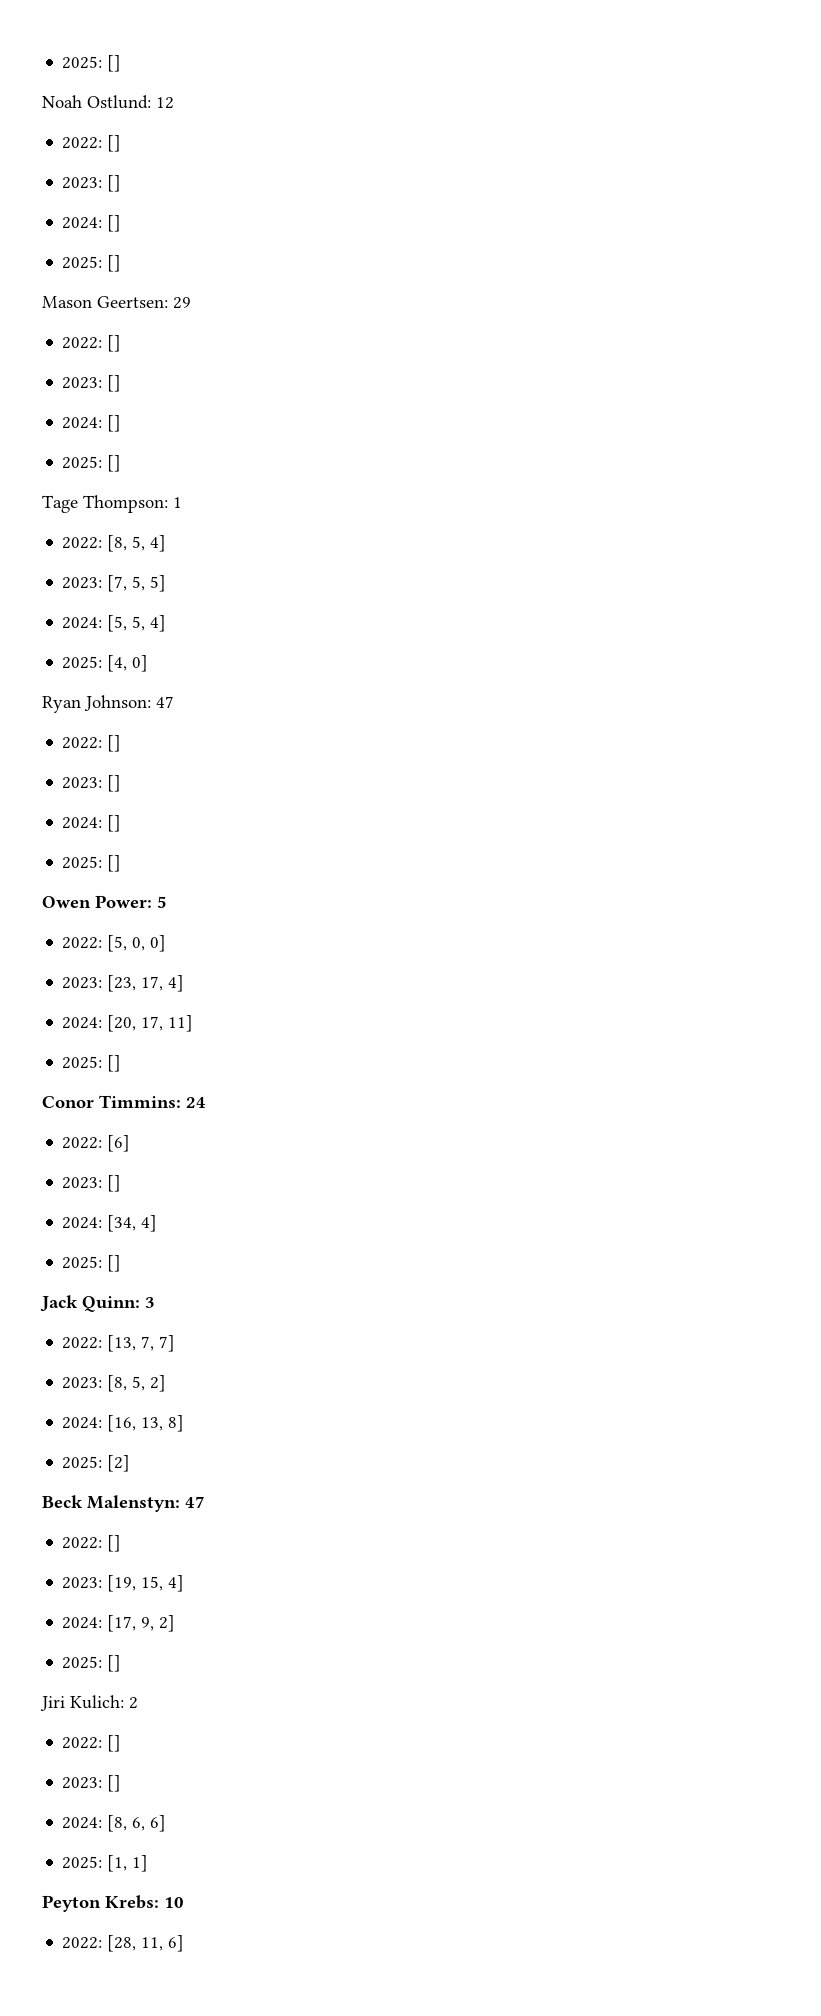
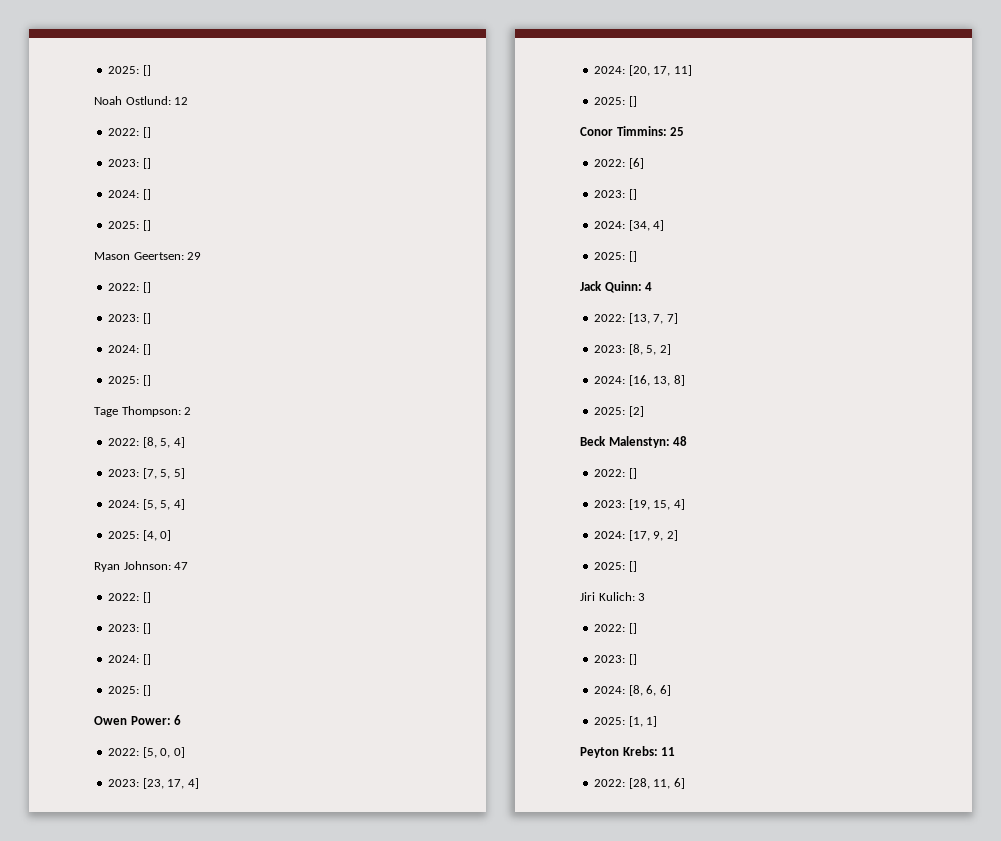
- Tage Thompson: 1
+ Tage Thompson: 2
- Owen Power: 5
+ Owen Power: 6
- Conor Timmins: 24
+ Conor Timmins: 25
- Jack Quinn: 3
+ Jack Quinn: 4
- Beck Malenstyn: 47
+ Beck Malenstyn: 48
- Jiri Kulich: 2
+ Jiri Kulich: 3
- Peyton Krebs: 10
+ Peyton Krebs: 11

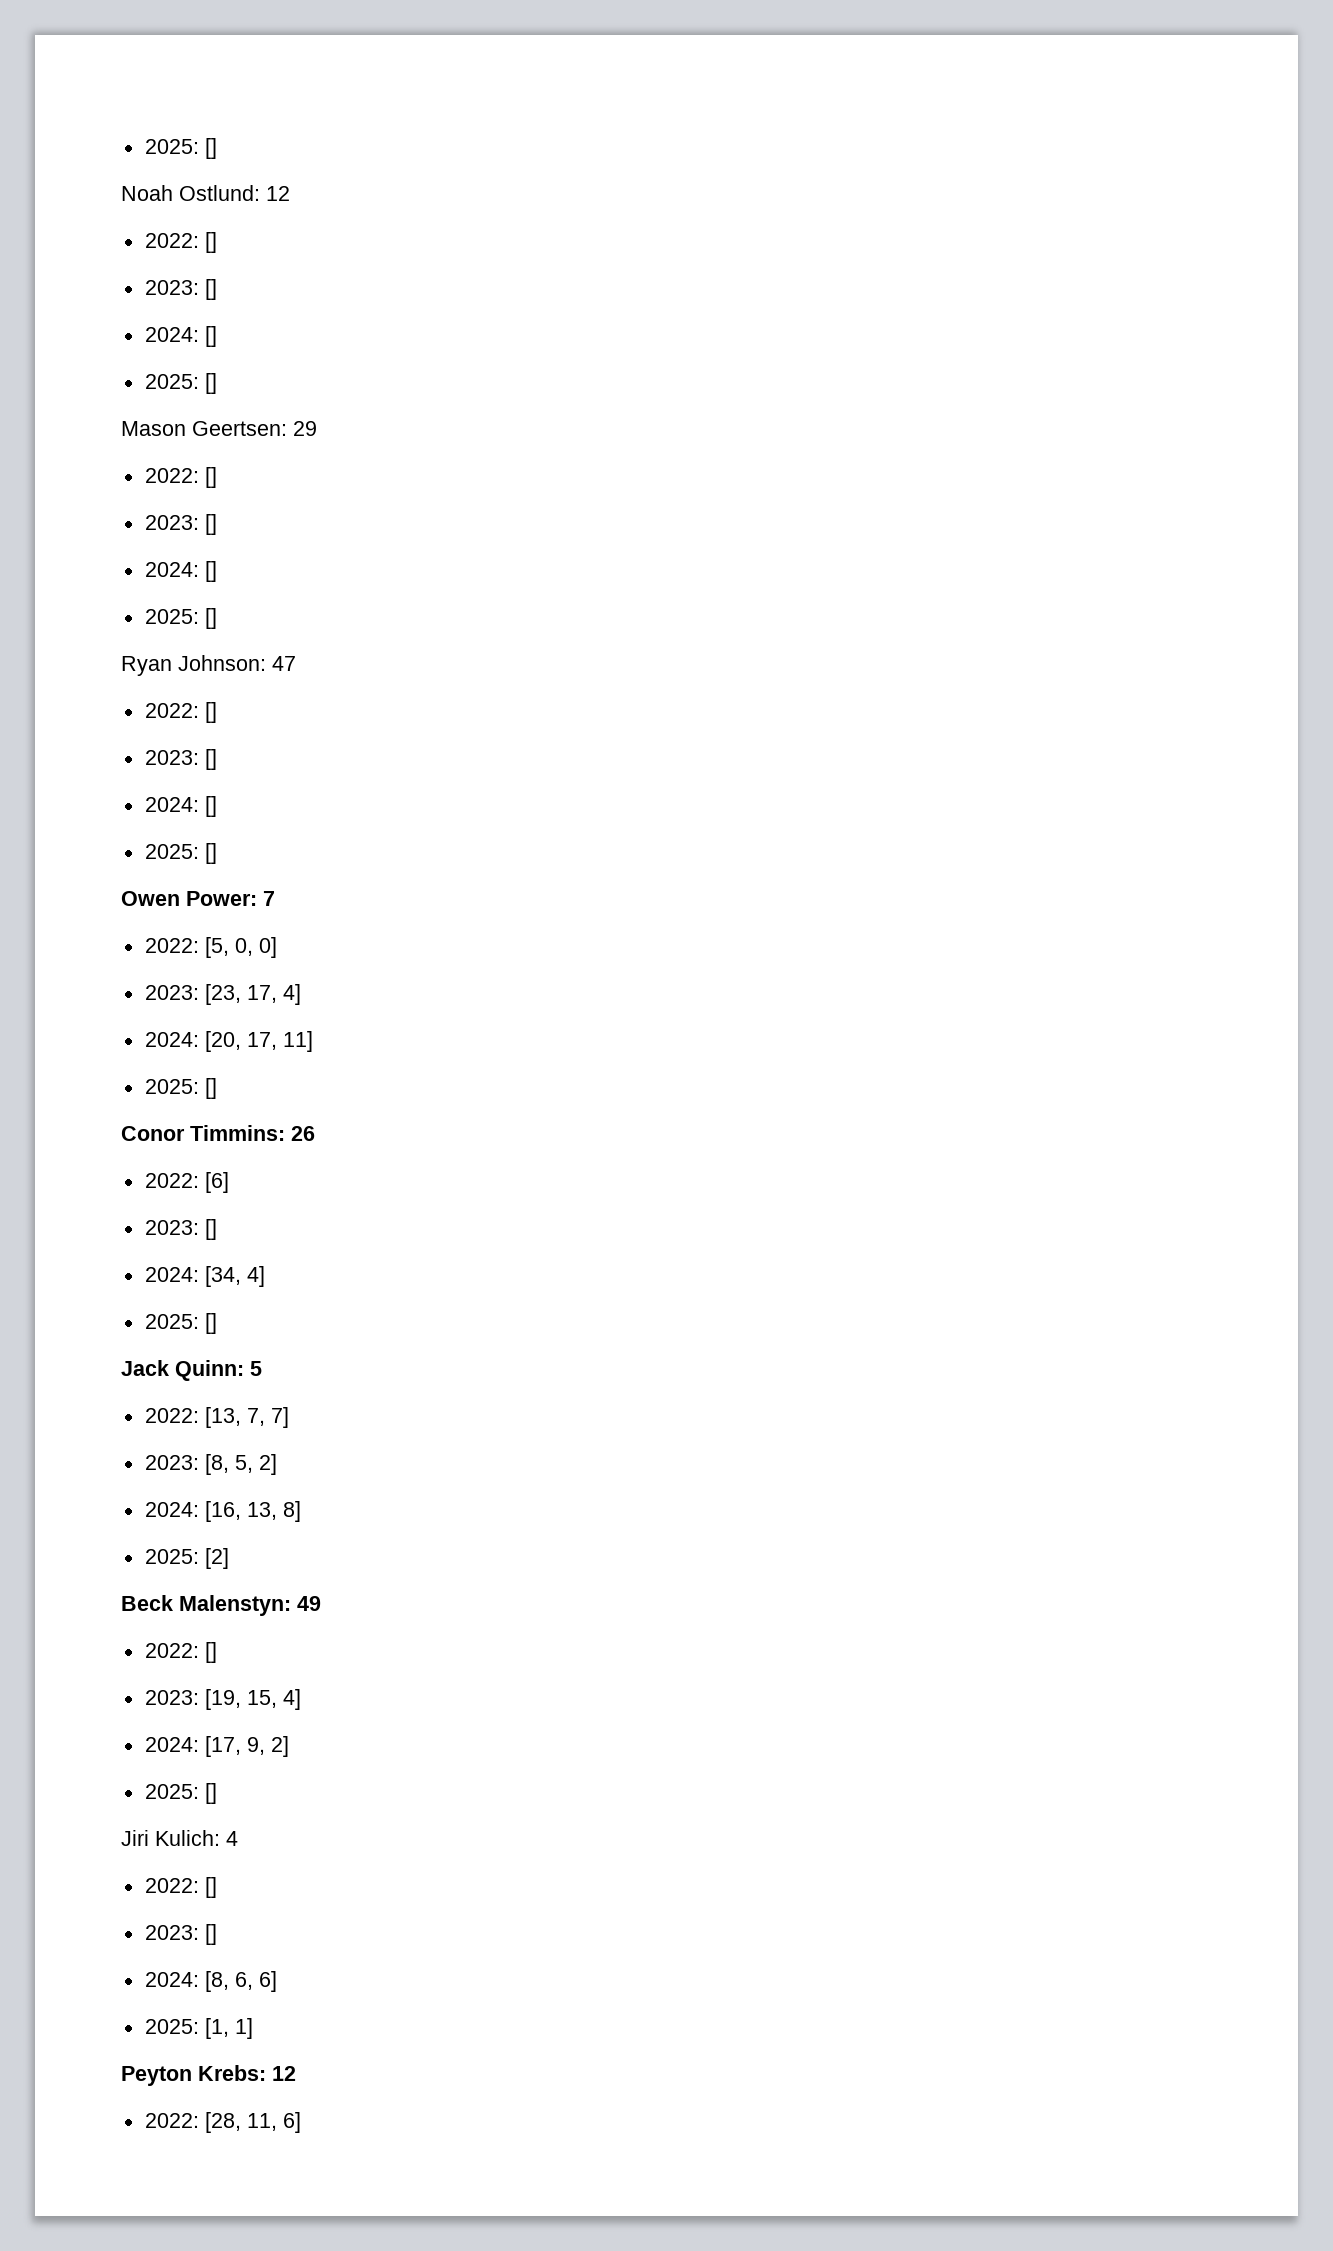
- Tage Thompson: 2
- 2022: [8, 5, 4]
- 2023: [7, 5, 5]
- 2024: [5, 5, 4]
- 2025: [4, 0]
- Owen Power: 6
+ Owen Power: 7
- Conor Timmins: 25
+ Conor Timmins: 26
- Jack Quinn: 4
+ Jack Quinn: 5
- Beck Malenstyn: 48
+ Beck Malenstyn: 49
- Jiri Kulich: 3
+ Jiri Kulich: 4
- Peyton Krebs: 11
+ Peyton Krebs: 12

